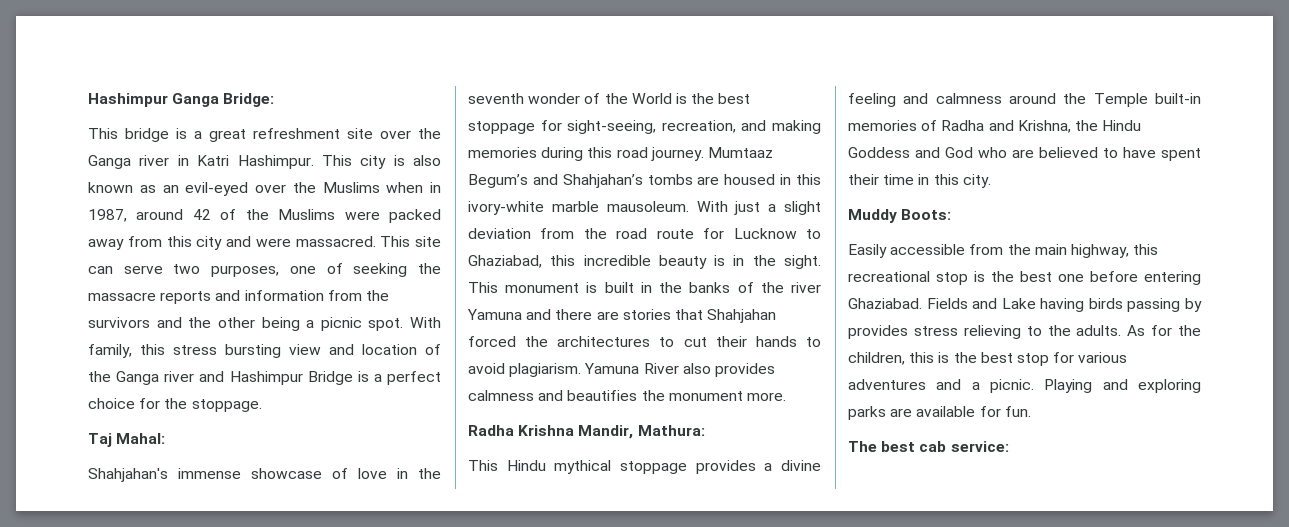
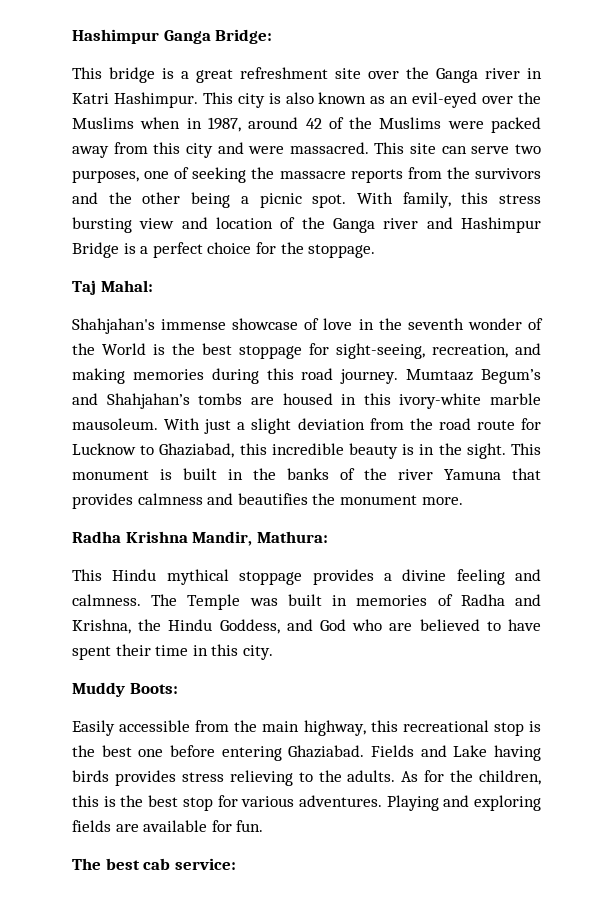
- This site can serve two purposes, one of seeking the massacre reports and information from the survivors and the other being a picnic spot.
+ This site can serve two purposes, one of seeking the massacre reports from the survivors and the other being a picnic spot.
- This monument is built in the banks of the river Yamuna and there are stories that Shahjahan forced the architectures to cut their hands to avoid plagiarism. Yamuna River also provides calmness and beautifies the monument more.
+ This monument is built in the banks of the river Yamuna that provides calmness and beautifies the monument more.
- This Hindu mythical stoppage provides a divine feeling and calmness around the Temple built-in memories of Radha and Krishna, the Hindu Goddess and God who are believed to have spent their time in this city.
+ This Hindu mythical stoppage provides a divine feeling and calmness. The Temple was built in memories of Radha and Krishna, the Hindu Goddess, and God who are believed to have spent their time in this city.
- Fields and Lake having birds passing by provides stress relieving to the adults.
+ Fields and Lake having birds provides stress relieving to the adults.
- As for the children, this is the best stop for various adventures and a picnic.
+ As for the children, this is the best stop for various adventures.
- Playing and exploring parks are available for fun.
+ Playing and exploring fields are available for fun.

